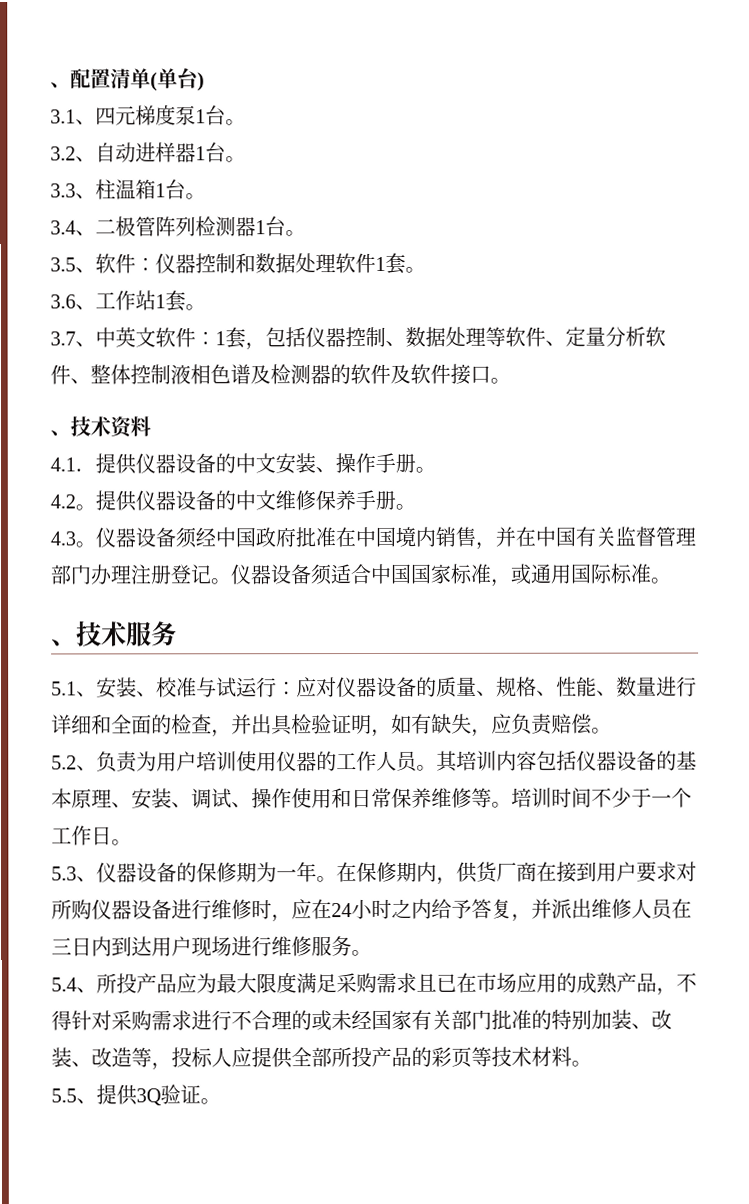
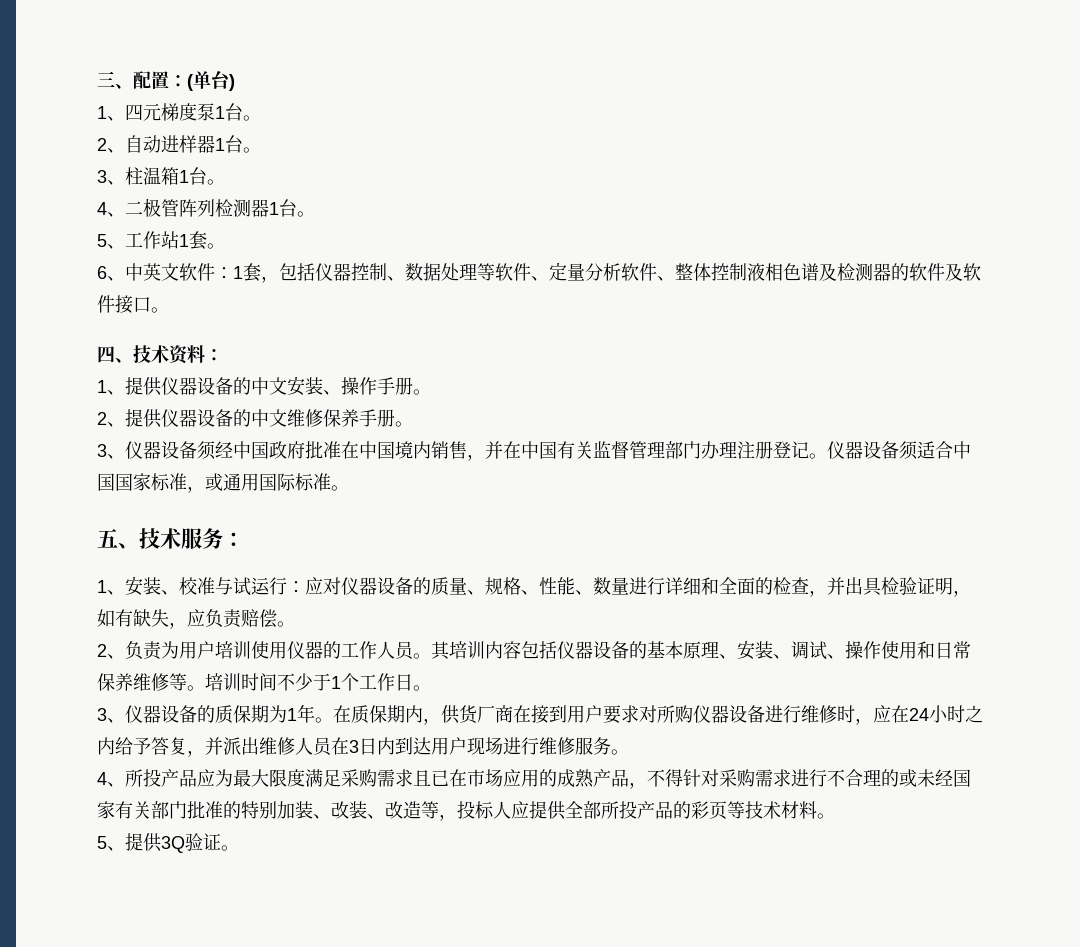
- 、配置清单(单台)
+ 三、配置：(单台)
- 3.1、四元梯度泵1台。
+ 1、四元梯度泵1台。
- 3.2、自动进样器1台。
+ 2、自动进样器1台。
- 3.3、柱温箱1台。
+ 3、柱温箱1台。
- 3.4、二极管阵列检测器1台。
+ 4、二极管阵列检测器1台。
- 3.5、软件：仪器控制和数据处理软件1套。
- 3.6、工作站1套。
+ 5、工作站1套。
- 3.7、中英文软件：1套，包括仪器控制、数据处理等软件、定量分析软件、整体控制液相色谱及检测器的软件及软件接口。
+ 6、中英文软件：1套，包括仪器控制、数据处理等软件、定量分析软件、整体控制液相色谱及检测器的软件及软件接口。
- 、技术资料
- 4.1．提供仪器设备的中文安装、操作手册。
+ 四、技术资料：
+ 1、提供仪器设备的中文安装、操作手册。
- 4.2。提供仪器设备的中文维修保养手册。
+ 2、提供仪器设备的中文维修保养手册。
- 4.3。仪器设备须经中国政府批准在中国境内销售，并在中国有关监督管理部门办理注册登记。
+ 3、仪器设备须经中国政府批准在中国境内销售，并在中国有关监督管理部门办理注册登记。
- 、技术服务
- 5.1、安装、校准与试运行：应对仪器设备的质量、规格、性能、数量进行详细和全面的检查，并出具检验证明，如有缺失，应负责赔偿。
+ 五、技术服务：
+ 1、安装、校准与试运行：应对仪器设备的质量、规格、性能、数量进行详细和全面的检查，并出具检验证明，如有缺失，应负责赔偿。
- 5.2、负责为用户培训使用仪器的工作人员。
+ 2、负责为用户培训使用仪器的工作人员。
- 培训时间不少于一个工作日。
+ 培训时间不少于1个工作日。
- 5.3、仪器设备的保修期为一年。在保修期内，供货厂商在接到用户要求对所购仪器设备进行维修时，应在24小时之内给予答复，并派出维修人员在三日内到达用户现场进行维修服务。
+ 3、仪器设备的质保期为1年。在质保期内，供货厂商在接到用户要求对所购仪器设备进行维修时，应在24小时之内给予答复，并派出维修人员在3日内到达用户现场进行维修服务。
- 5.4、所投产品应为最大限度满足采购需求且已在市场应用的成熟产品，不得针对采购需求进行不合理的或未经国家有关部门批准的特别加装、改装、改造等，投标人应提供全部所投产品的彩页等技术材料。
+ 4、所投产品应为最大限度满足采购需求且已在市场应用的成熟产品，不得针对采购需求进行不合理的或未经国家有关部门批准的特别加装、改装、改造等，投标人应提供全部所投产品的彩页等技术材料。
- 5.5、提供3Q验证。
+ 5、提供3Q验证。

